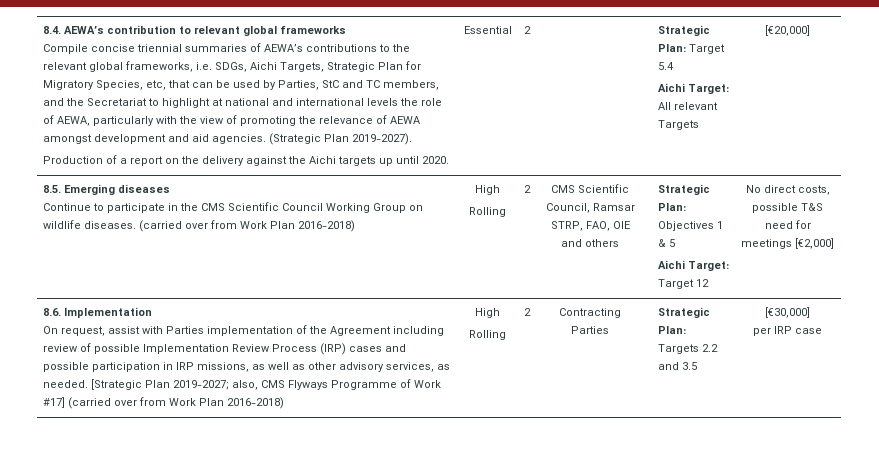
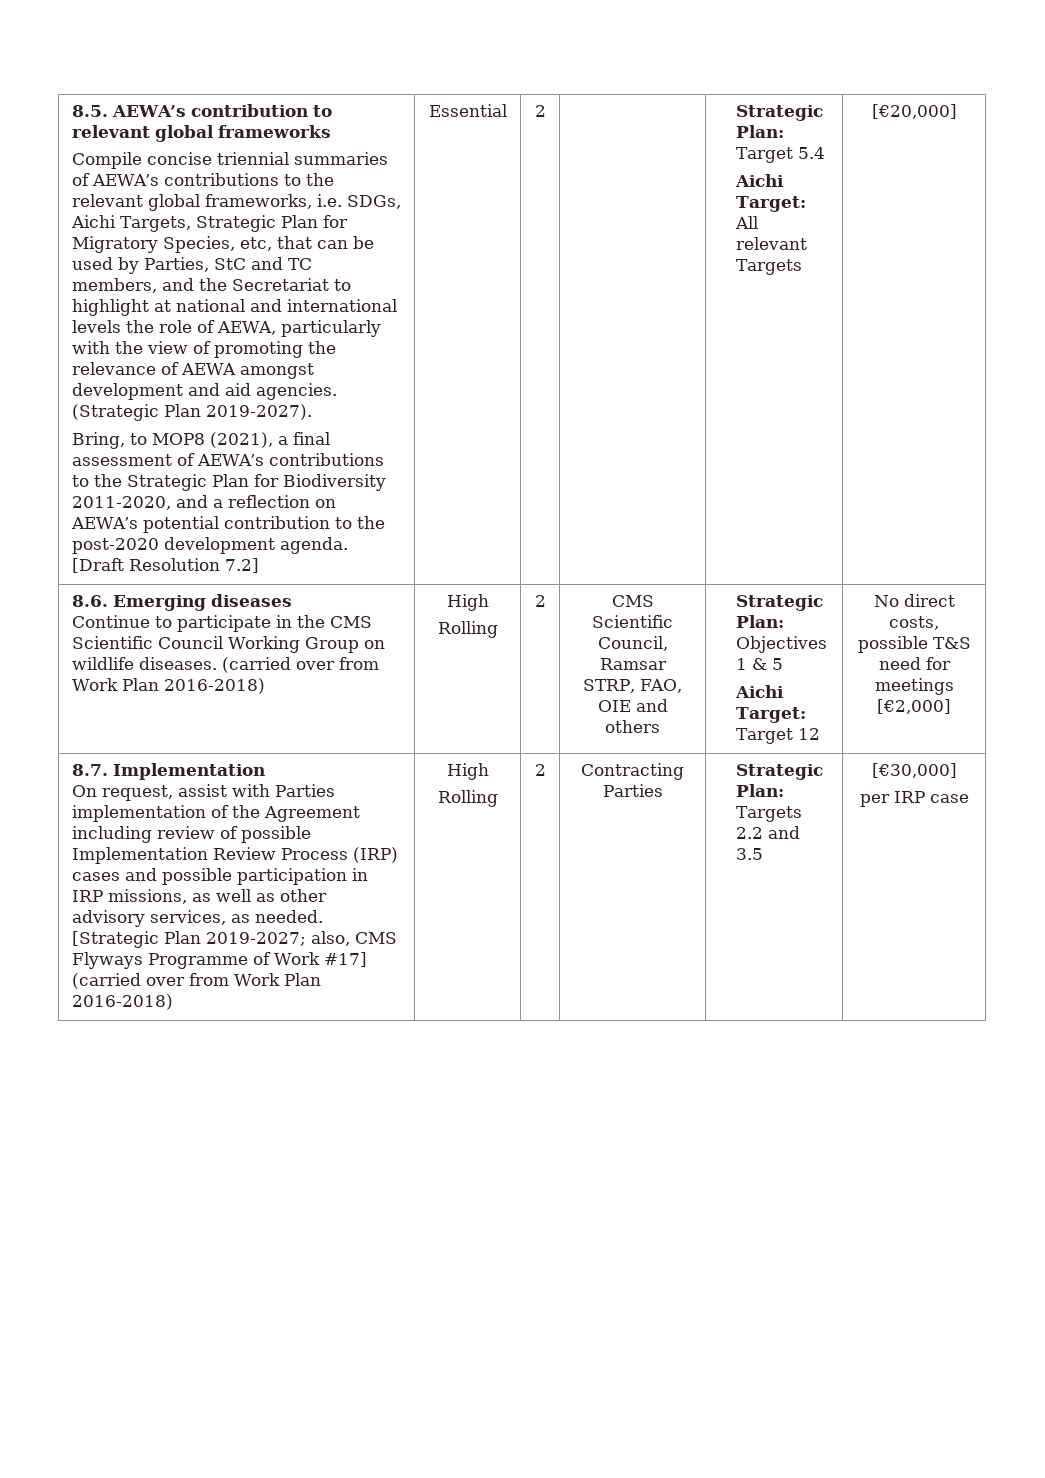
- 8.4. AEWA’s contribution to relevant global frameworks
+ 8.5. AEWA’s contribution to relevant global frameworks
- Production of a report on the delivery against the Aichi targets up until 2020.
+ Bring, to MOP8 (2021), a final assessment of AEWA’s contributions to the Strategic Plan for Biodiversity 2011-2020, and a reflection on AEWA’s potential contribution to the post-2020 development agenda. [Draft Resolution 7.2]
- 8.5. Emerging diseases
+ 8.6. Emerging diseases
- 8.6. Implementation
+ 8.7. Implementation

